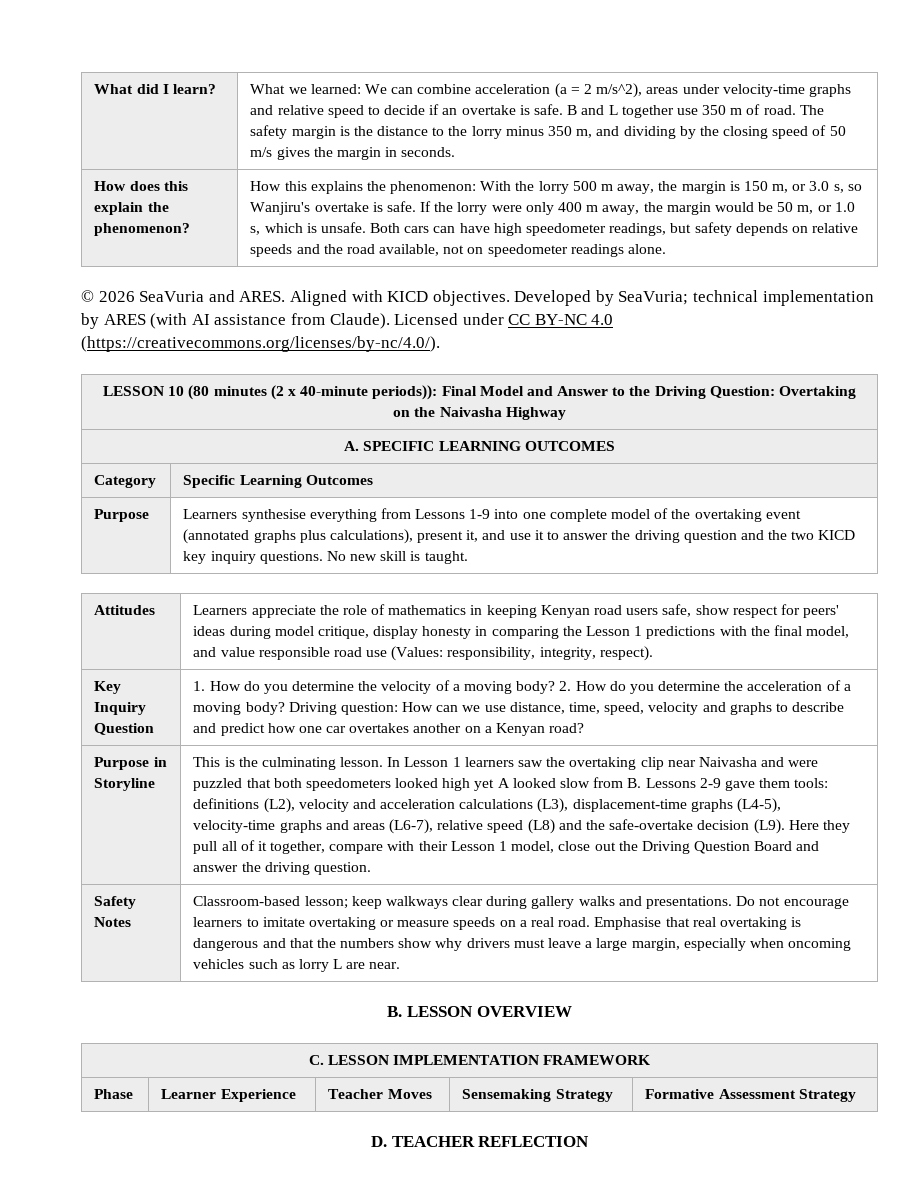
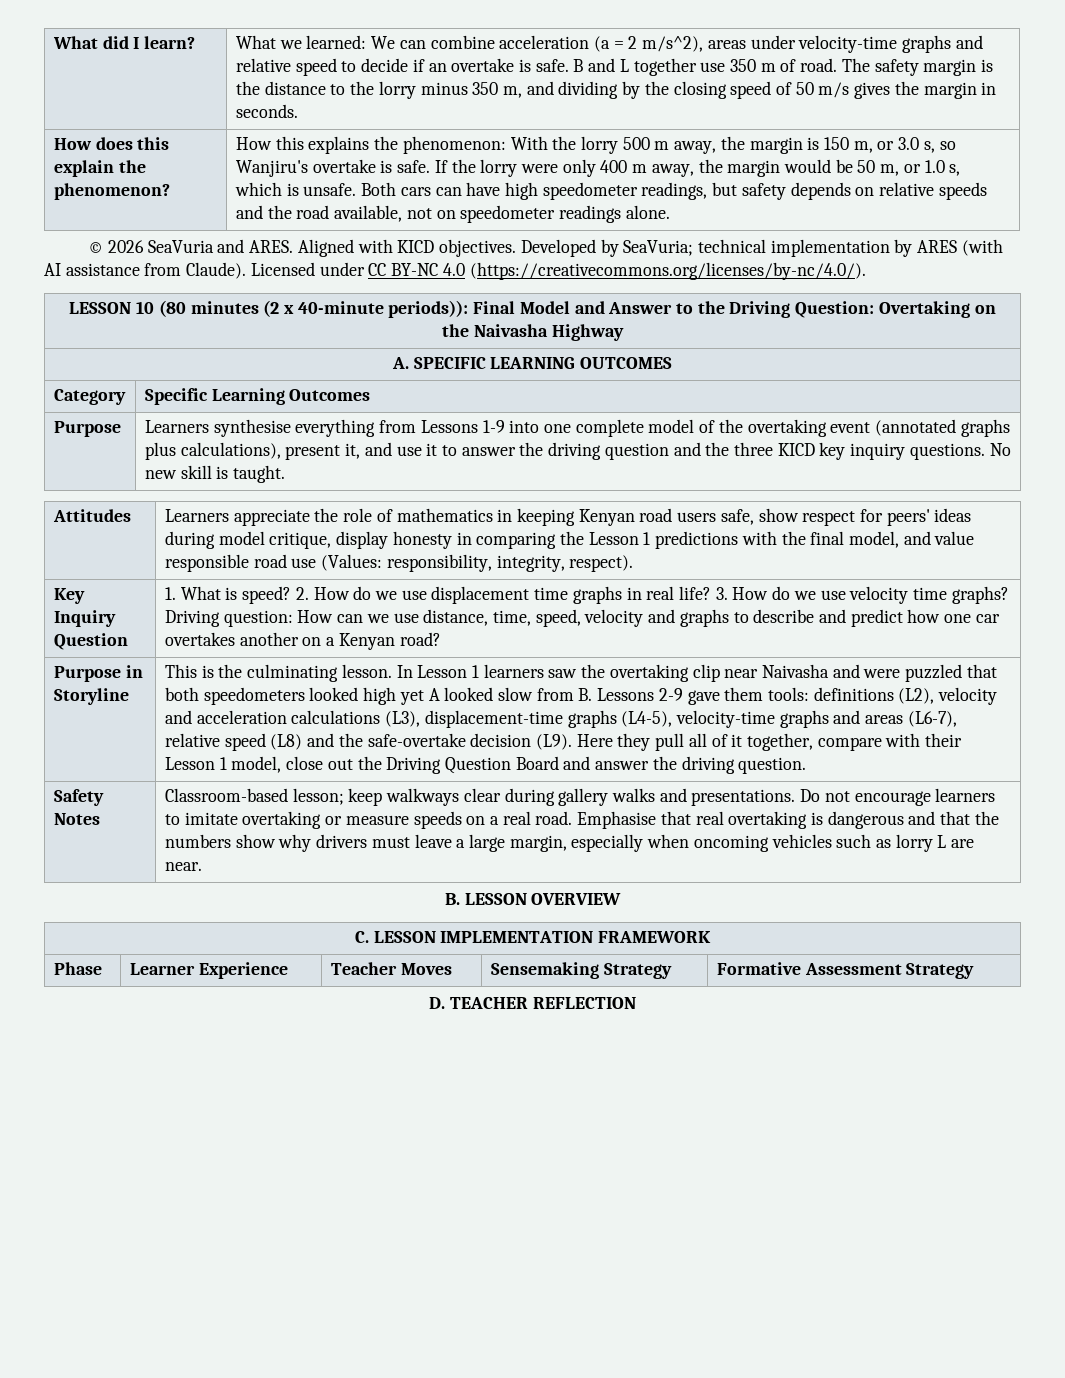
- Learners synthesise everything from Lessons 1-9 into one complete model of the overtaking event (annotated graphs plus calculations), present it, and use it to answer the driving question and the two KICD key inquiry questions.
+ Learners synthesise everything from Lessons 1-9 into one complete model of the overtaking event (annotated graphs plus calculations), present it, and use it to answer the driving question and the three KICD key inquiry questions.
- 1. How do you determine the velocity of a moving body? 2. How do you determine the acceleration of a moving body?
+ 1. What is speed? 2. How do we use displacement time graphs in real life? 3. How do we use velocity time graphs?

